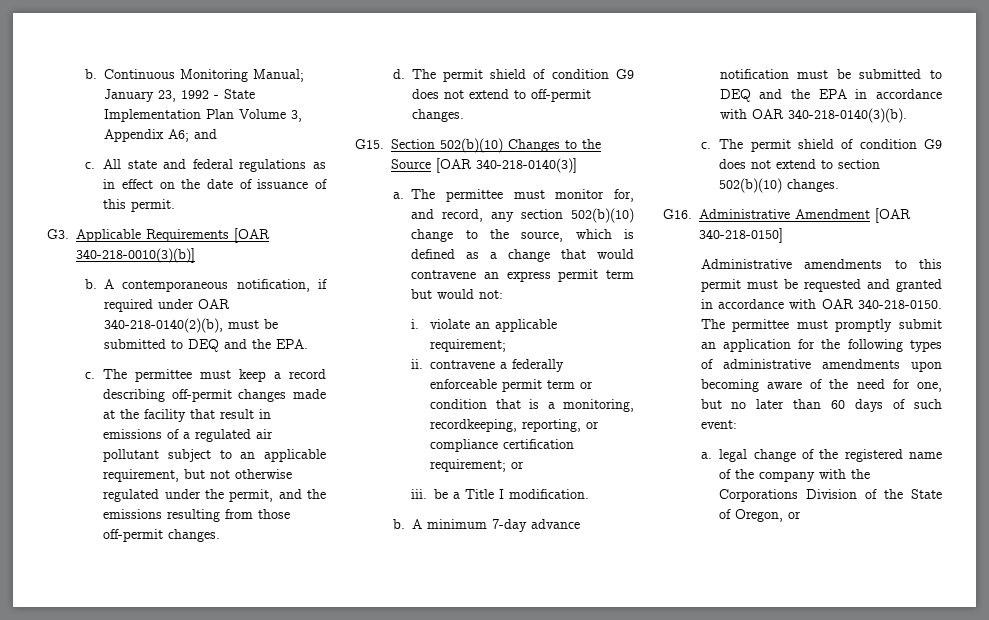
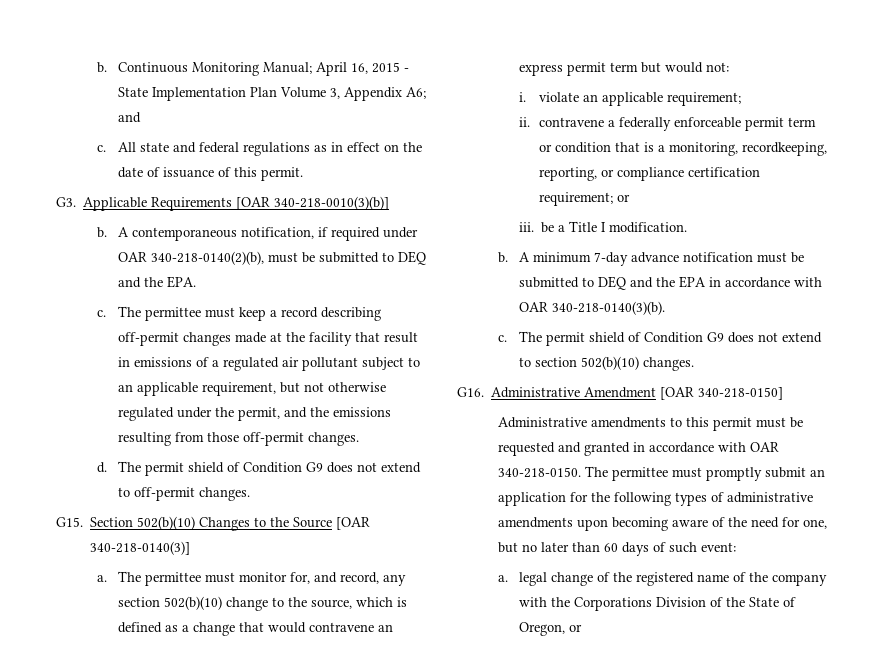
- Continuous Monitoring Manual; January 23, 1992 - State Implementation Plan Volume 3, Appendix A6; and
+ Continuous Monitoring Manual; April 16, 2015 - State Implementation Plan Volume 3, Appendix A6; and
- The permit shield of condition G9 does not extend to off-permit changes.
+ The permit shield of Condition G9 does not extend to off-permit changes.
- The permit shield of condition G9 does not extend to section 502(b)(10) changes.
+ The permit shield of Condition G9 does not extend to section 502(b)(10) changes.

